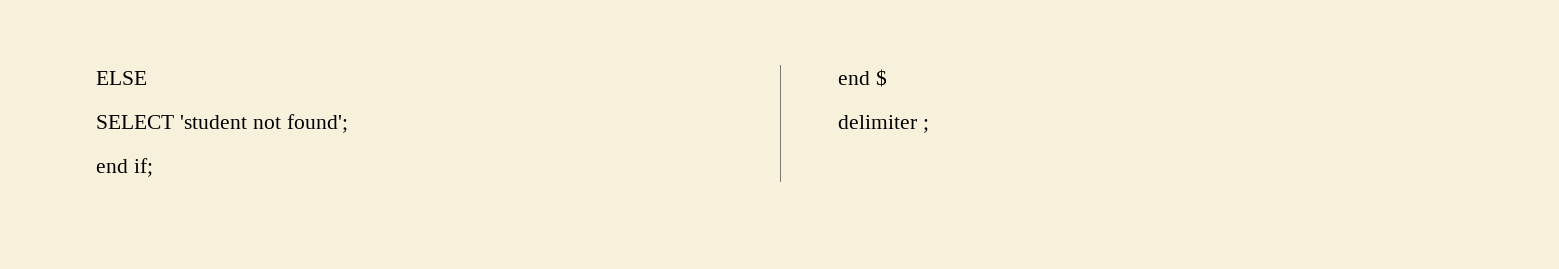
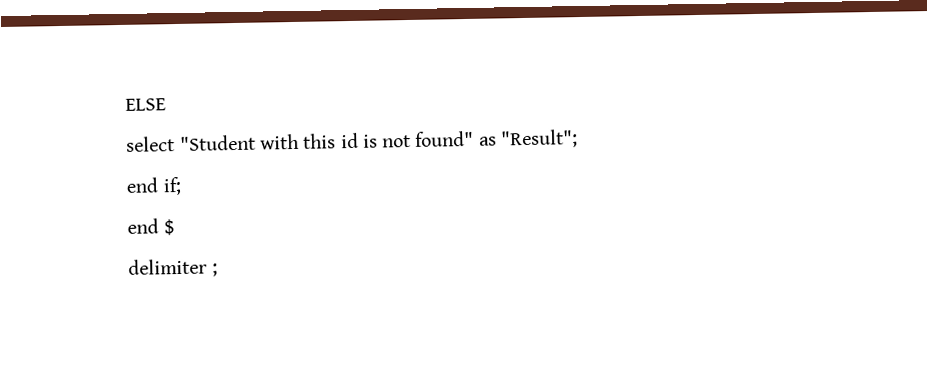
- SELECT 'student not found';
+ select "Student with this id is not found" as "Result";

